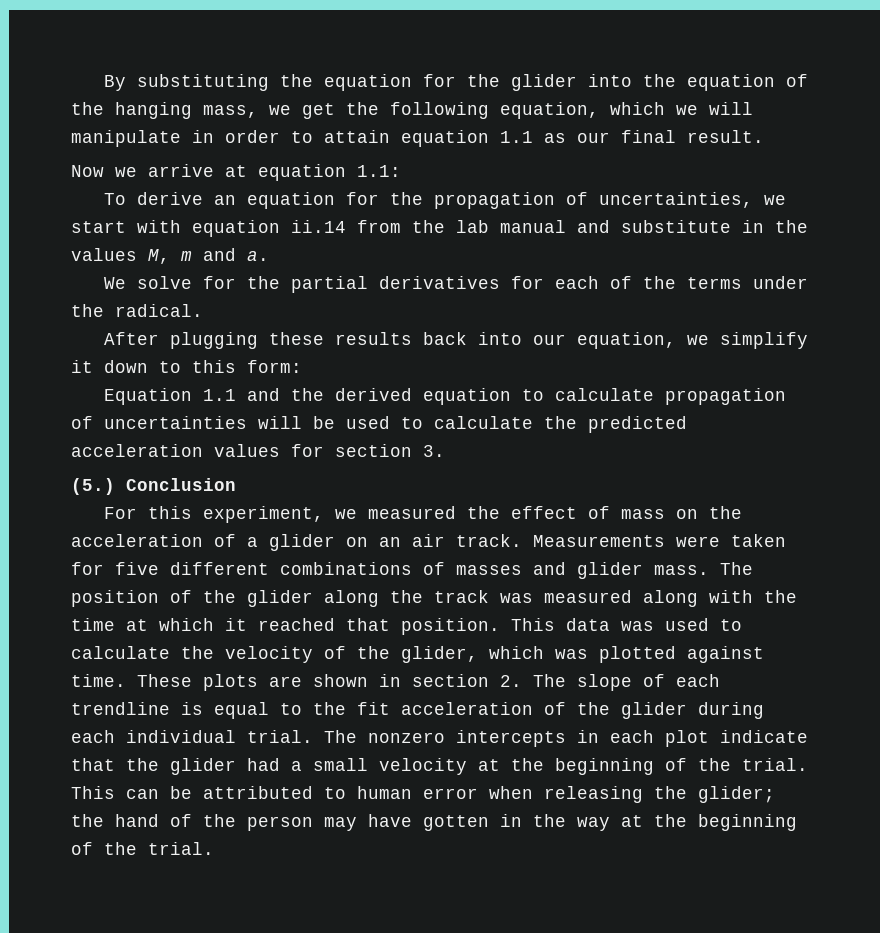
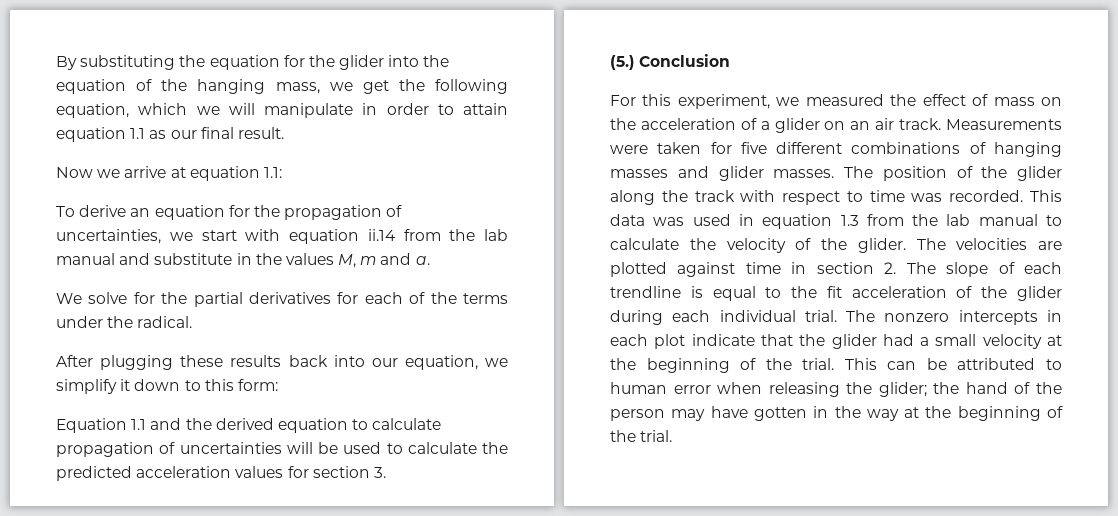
- Measurements were taken for five different combinations of masses and glider mass.
+ Measurements were taken for five different combinations of hanging masses and glider masses.
- The position of the glider along the track was measured along with the time at which it reached that position. This data was used to calculate the velocity of the glider, which was plotted against time. These plots are shown in section 2. The slope of each trendline is equal to the fit acceleration of the glider during each individual trial.
+ The position of the glider along the track with respect to time was recorded. This data was used in equation 1.3 from the lab manual to calculate the velocity of the glider. The velocities are plotted against time in section 2. The slope of each trendline is equal to the fit acceleration of the glider during each individual trial.

